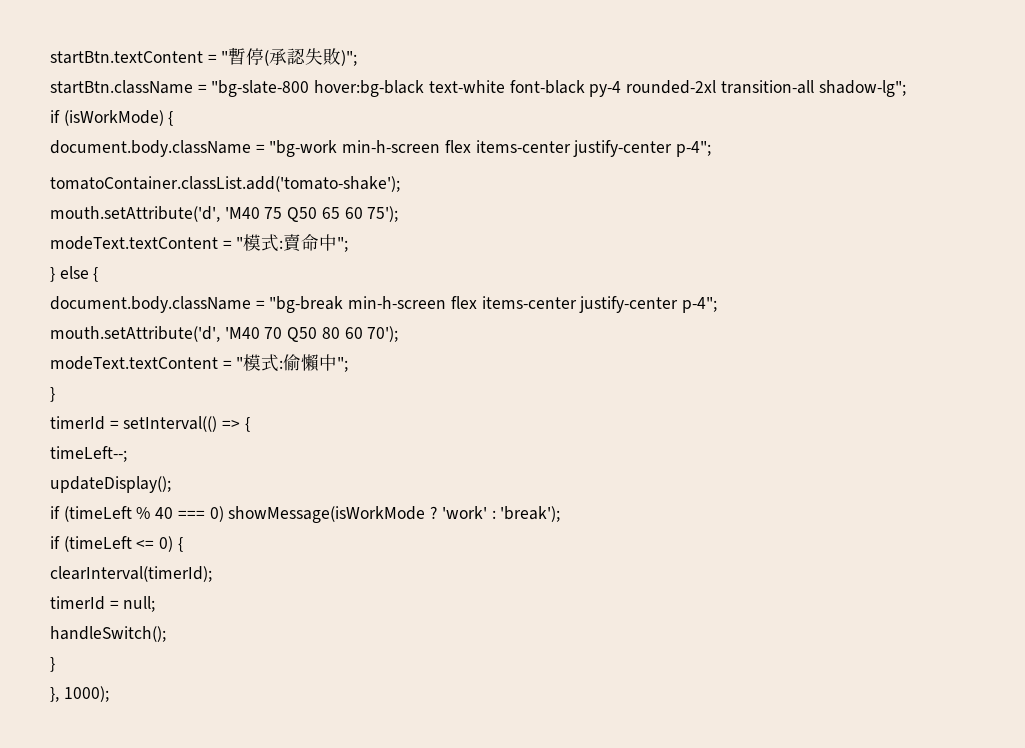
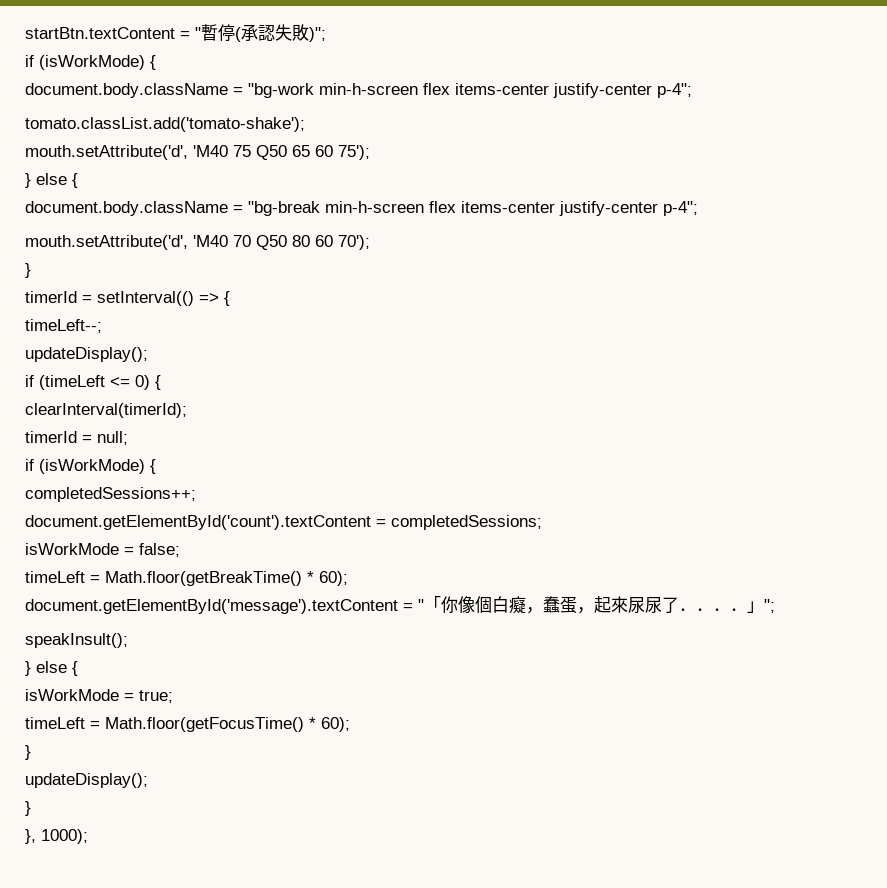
- startBtn.className = "bg-slate-800 hover:bg-black text-white font-black py-4 rounded-2xl transition-all shadow-lg";
- tomatoContainer.classList.add('tomato-shake');
+ tomato.classList.add('tomato-shake');
- modeText.textContent = "模式:賣命中";
- modeText.textContent = "模式:偷懶中";
- if (timeLeft % 40 === 0) showMessage(isWorkMode ? 'work' : 'break');
  timerId = null;
- handleSwitch();
+ if (isWorkMode) {
+ completedSessions++;
+ document.getElementById('count').textContent = completedSessions;
+ isWorkMode = false;
+ timeLeft = Math.floor(getBreakTime() * 60);
+ document.getElementById('message').textContent = "「你像個白癡，蠢蛋，起來尿尿了．．．．」";
+ speakInsult();
+ } else {
+ isWorkMode = true;
+ timeLeft = Math.floor(getFocusTime() * 60);
+ }
+ updateDisplay();

